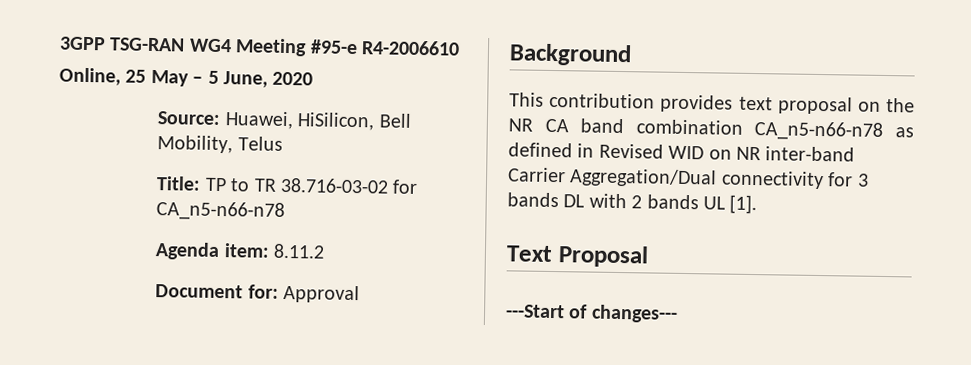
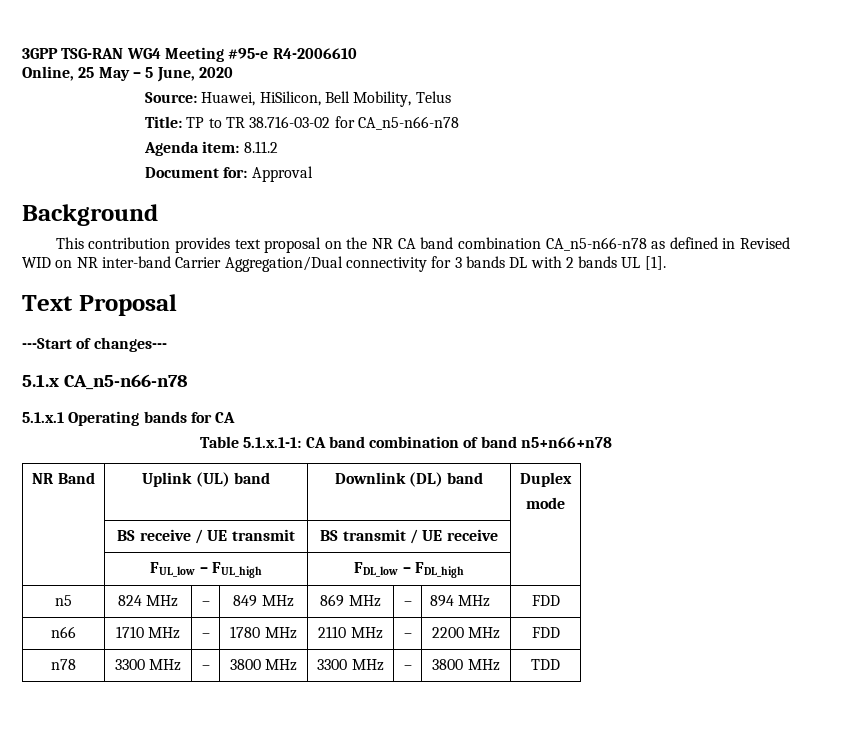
+ 5.1.x CA_n5-n66-n78
+ 5.1.x.1 Operating bands for CA
+ Table 5.1.x.1-1: CA band combination of band n5+n66+n78
+ NR Band | Uplink (UL) band | Downlink (DL) band | Duplex
+ mode
+ | BS receive / UE transmit | BS transmit / UE receive |
+ | FUL_low – FUL_high | FDL_low – FDL_high |
+ n5 | 824 MHz | – | 849 MHz | 869 MHz | – | 894 MHz | FDD
+ n66 | 1710 MHz | – | 1780 MHz | 2110 MHz | – | 2200 MHz | FDD
+ n78 | 3300 MHz | – | 3800 MHz | 3300 MHz | – | 3800 MHz | TDD

